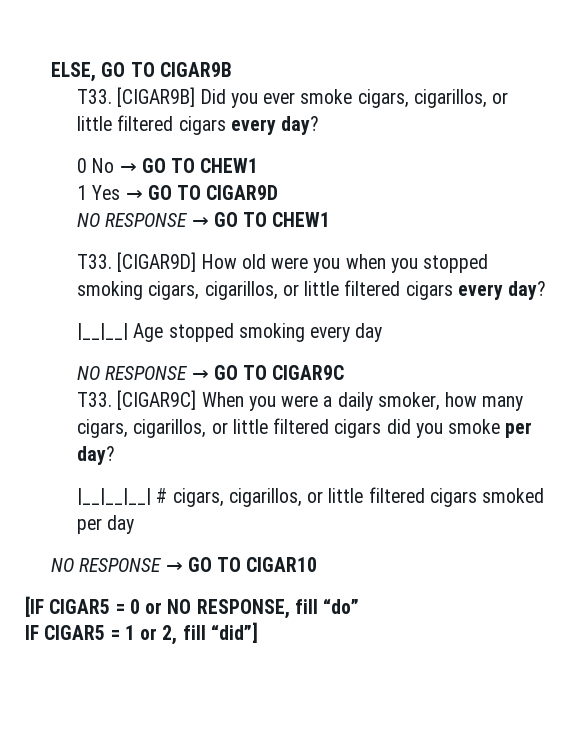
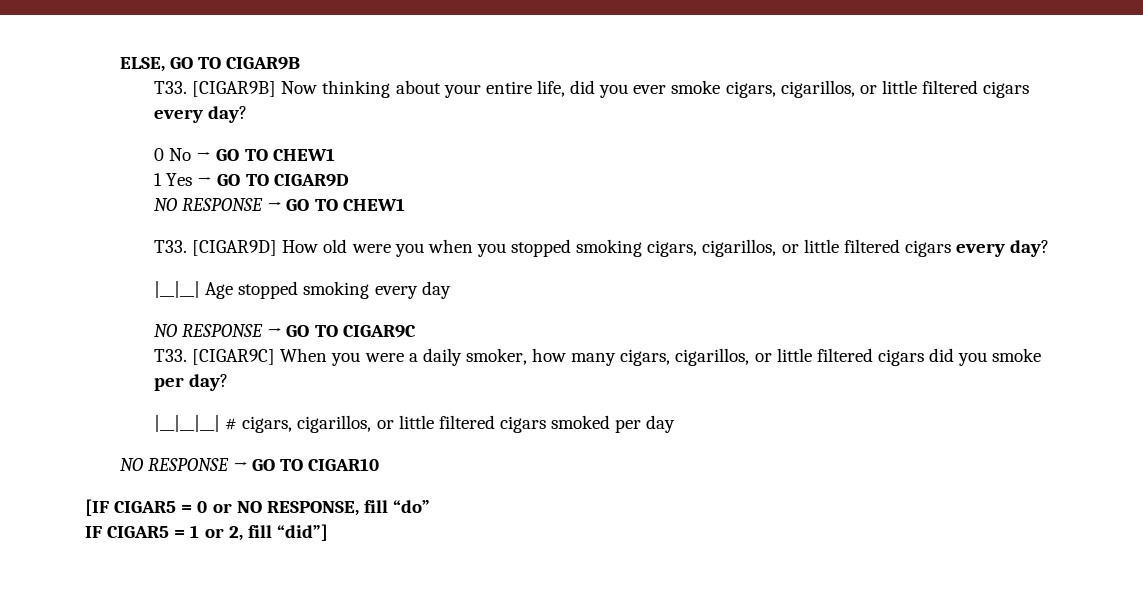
- T33. [CIGAR9B] Did you ever smoke cigars, cigarillos, or little filtered cigars every day?
+ T33. [CIGAR9B] Now thinking about your entire life, did you ever smoke cigars, cigarillos, or little filtered cigars every day?

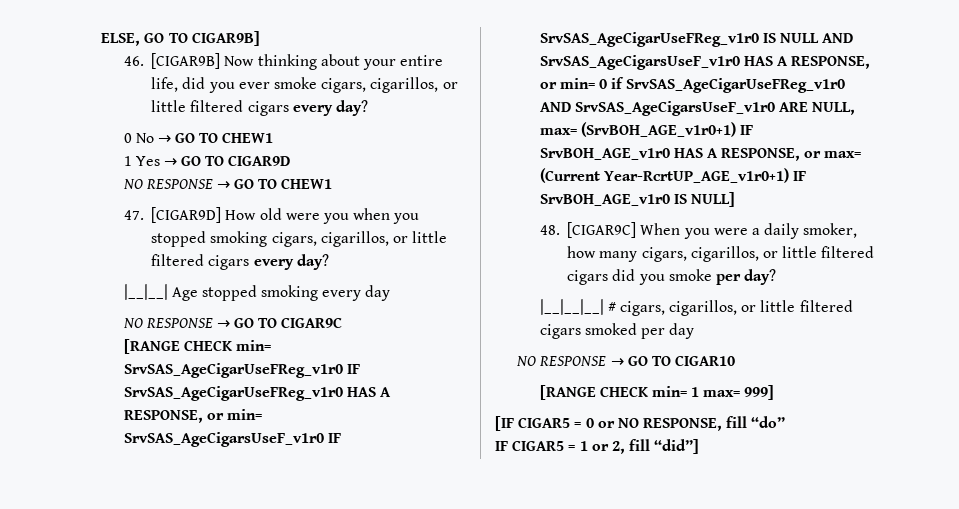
- ELSE, GO TO CIGAR9B
- T33. [CIGAR9B] Now thinking about your entire life, did you ever smoke cigars, cigarillos, or little filtered cigars every day?
+ ELSE, GO TO CIGAR9B]
+ 46. [CIGAR9B] Now thinking about your entire life, did you ever smoke cigars, cigarillos, or little filtered cigars every day?
- T33. [CIGAR9D] How old were you when you stopped smoking cigars, cigarillos, or little filtered cigars every day?
+ 47. [CIGAR9D] How old were you when you stopped smoking cigars, cigarillos, or little filtered cigars every day?
- T33. [CIGAR9C] When you were a daily smoker, how many cigars, cigarillos, or little filtered cigars did you smoke per day?
+ [RANGE CHECK min= SrvSAS_AgeCigarUseFReg_v1r0 IF SrvSAS_AgeCigarUseFReg_v1r0 HAS A RESPONSE, or min= SrvSAS_AgeCigarsUseF_v1r0 IF SrvSAS_AgeCigarUseFReg_v1r0 IS NULL AND SrvSAS_AgeCigarsUseF_v1r0 HAS A RESPONSE, or min= 0 if SrvSAS_AgeCigarUseFReg_v1r0 AND SrvSAS_AgeCigarsUseF_v1r0 ARE NULL, max= (SrvBOH_AGE_v1r0+1) IF SrvBOH_AGE_v1r0 HAS A RESPONSE, or max= (Current Year-RcrtUP_AGE_v1r0+1) IF SrvBOH_AGE_v1r0 IS NULL]
+ 48. [CIGAR9C] When you were a daily smoker, how many cigars, cigarillos, or little filtered cigars did you smoke per day?
+ [RANGE CHECK min= 1 max= 999]

